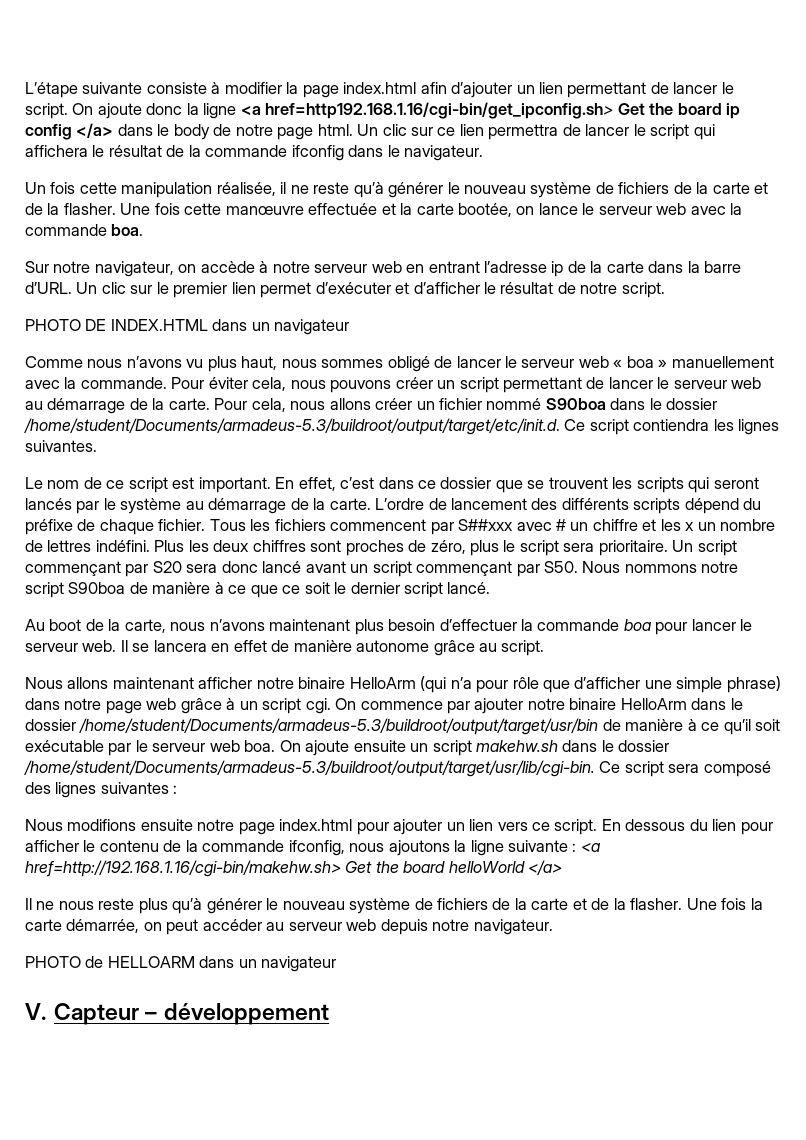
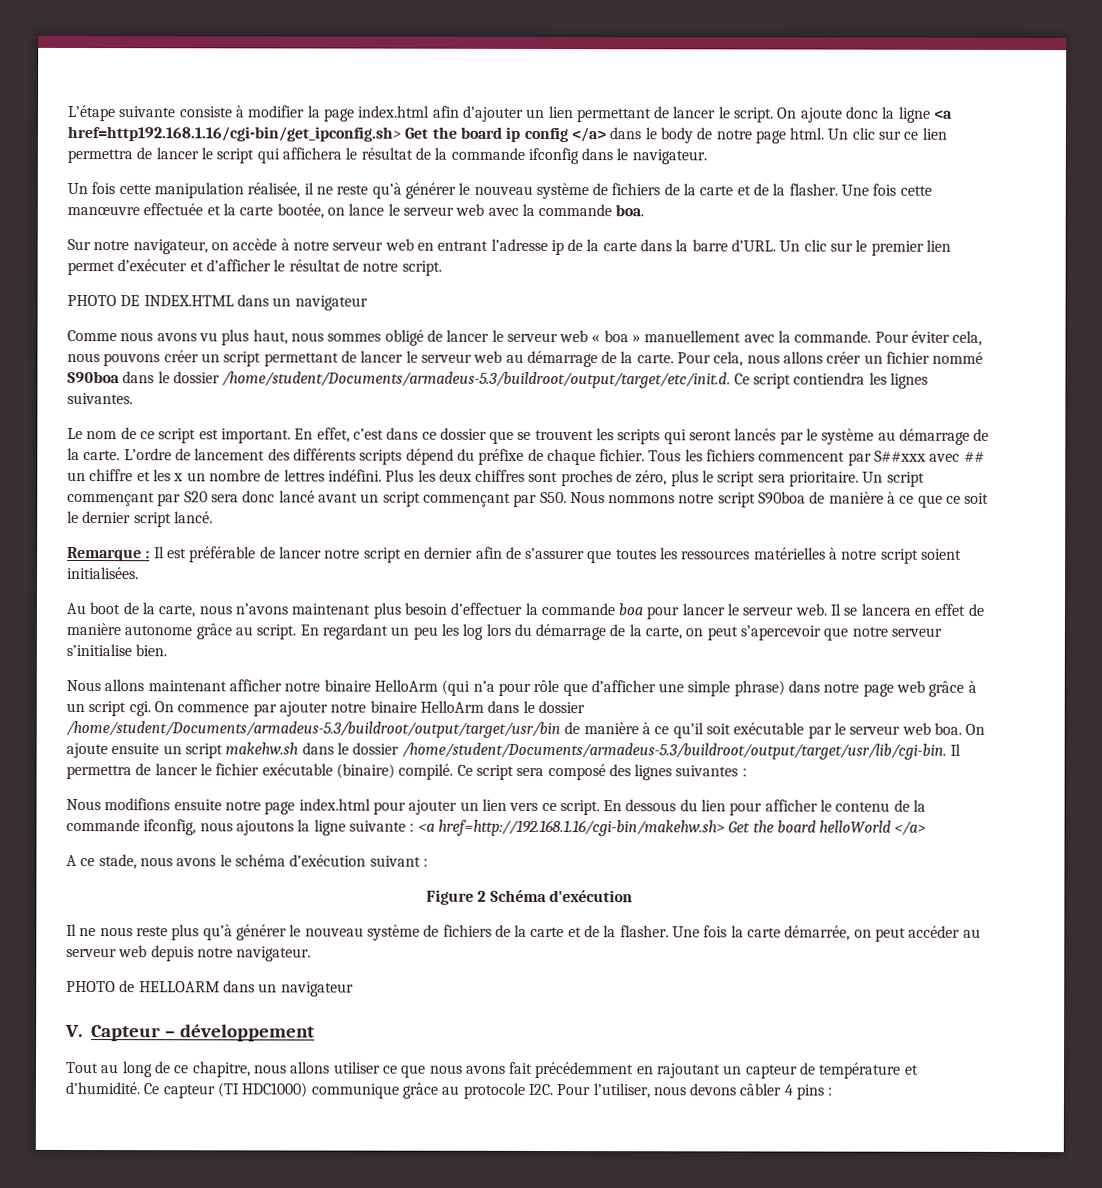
- Comme nous n’avons vu plus haut, nous sommes obligé de lancer le serveur web « boa » manuellement avec la commande.
+ Comme nous avons vu plus haut, nous sommes obligé de lancer le serveur web « boa » manuellement avec la commande.
- Tous les fichiers commencent par S##xxx avec # un chiffre et les x un nombre de lettres indéfini.
+ Tous les fichiers commencent par S##xxx avec ## un chiffre et les x un nombre de lettres indéfini.
+ Remarque : Il est préférable de lancer notre script en dernier afin de s’assurer que toutes les ressources matérielles à notre script soient initialisées.
+ En regardant un peu les log lors du démarrage de la carte, on peut s’apercevoir que notre serveur s’initialise bien.
- On ajoute ensuite un script makehw.sh dans le dossier /home/student/Documents/armadeus-5.3/buildroot/output/target/usr/lib/cgi-bin. Ce script sera composé des lignes suivantes :
+ On ajoute ensuite un script makehw.sh dans le dossier /home/student/Documents/armadeus-5.3/buildroot/output/target/usr/lib/cgi-bin. Il permettra de lancer le fichier exécutable (binaire) compilé. Ce script sera composé des lignes suivantes :
+ A ce stade, nous avons le schéma d’exécution suivant :
+ Figure 2 Schéma d'exécution
+ Tout au long de ce chapitre, nous allons utiliser ce que nous avons fait précédemment en rajoutant un capteur de température et d’humidité. Ce capteur (TI HDC1000) communique grâce au protocole I2C. Pour l’utiliser, nous devons câbler 4 pins :

